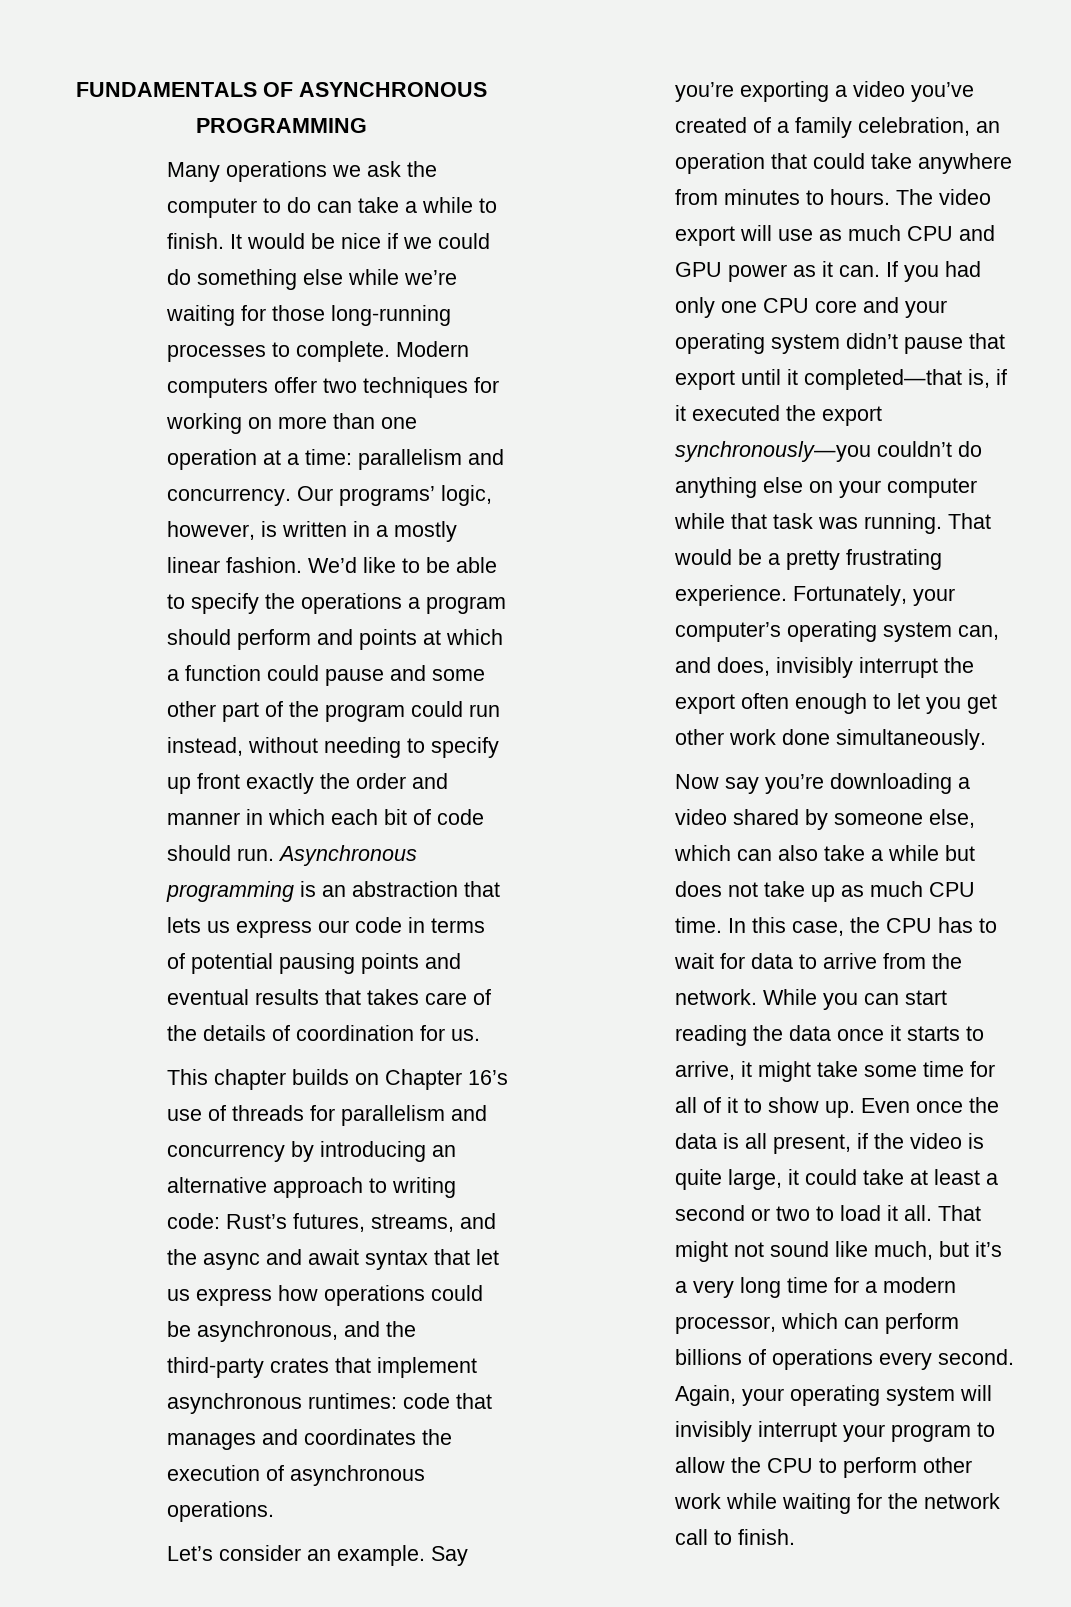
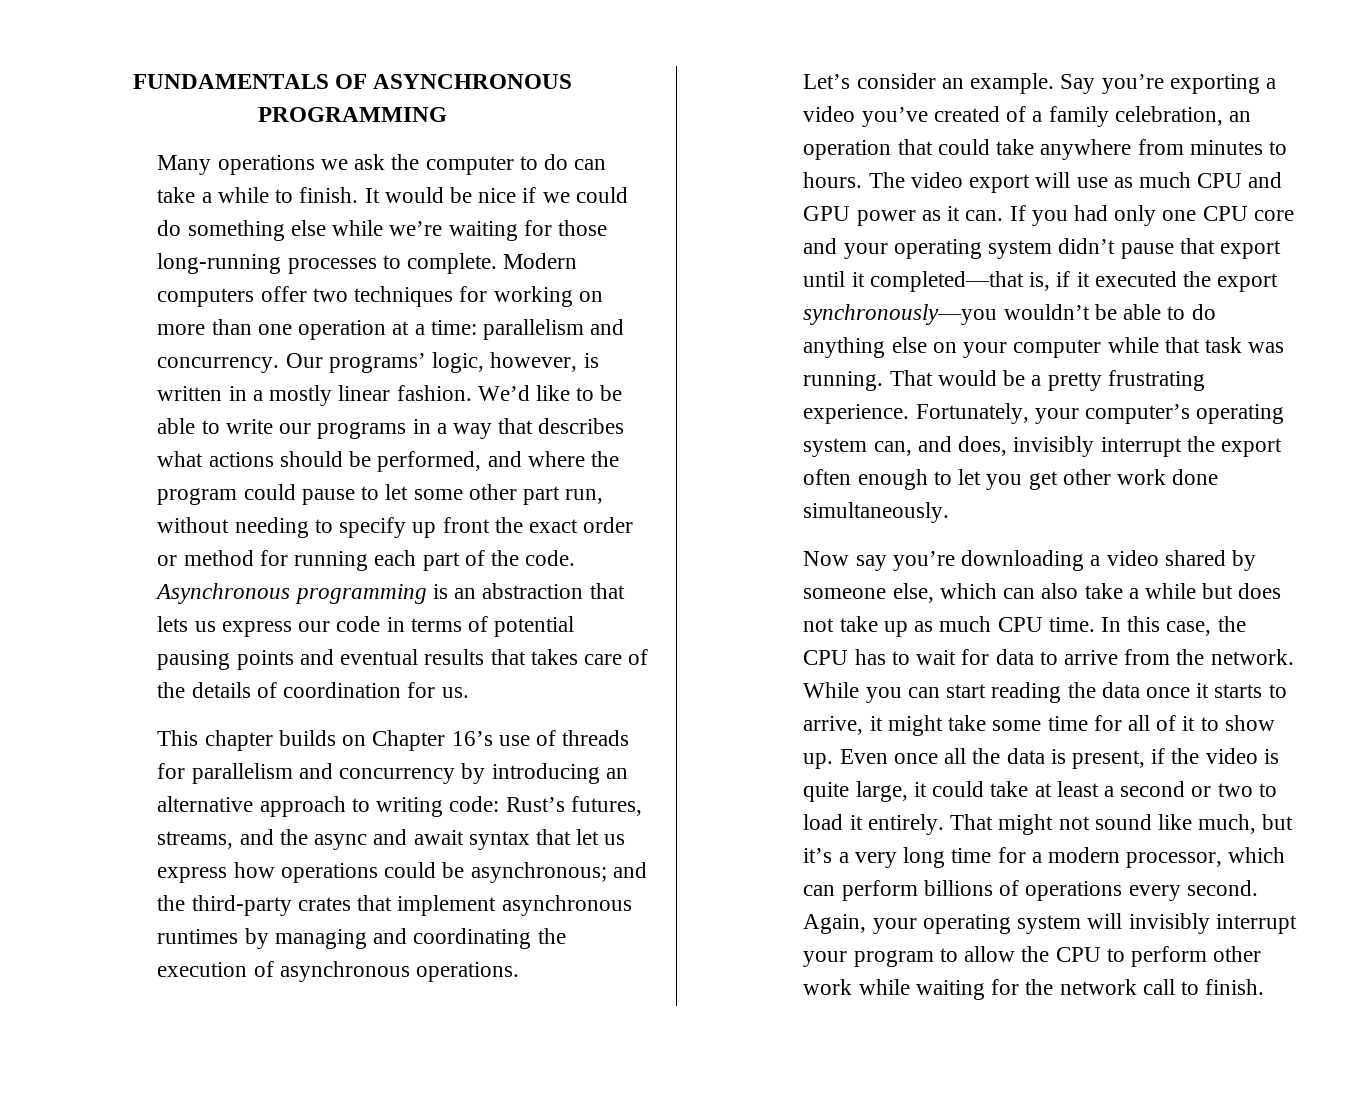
- We’d like to be able to specify the operations a program should perform and points at which a function could pause and some other part of the program could run instead, without needing to specify up front exactly the order and manner in which each bit of code should run.
+ We’d like to be able to write our programs in a way that describes what actions should be performed, and where the program could pause to let some other part run, without needing to specify up front the exact order or method for running each part of the code.
- This chapter builds on Chapter 16’s use of threads for parallelism and concurrency by introducing an alternative approach to writing code: Rust’s futures, streams, and the async and await syntax that let us express how operations could be asynchronous, and the third-party crates that implement asynchronous runtimes: code that manages and coordinates the execution of asynchronous operations.
+ This chapter builds on Chapter 16’s use of threads for parallelism and concurrency by introducing an alternative approach to writing code: Rust’s futures, streams, and the async and await syntax that let us express how operations could be asynchronous; and the third-party crates that implement asynchronous runtimes by managing and coordinating the execution of asynchronous operations.
- If you had only one CPU core and your operating system didn’t pause that export until it completed—that is, if it executed the export synchronously—you couldn’t do anything else on your computer while that task was running.
+ If you had only one CPU core and your operating system didn’t pause that export until it completed—that is, if it executed the export synchronously—you wouldn’t be able to do anything else on your computer while that task was running.
- Even once the data is all present, if the video is quite large, it could take at least a second or two to load it all.
+ Even once all the data is present, if the video is quite large, it could take at least a second or two to load it entirely.

